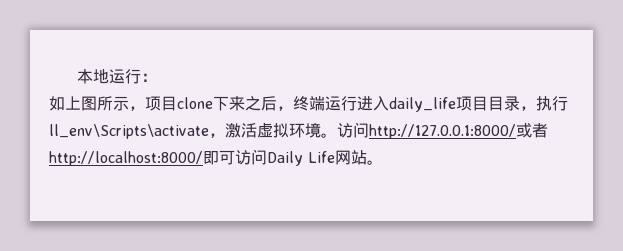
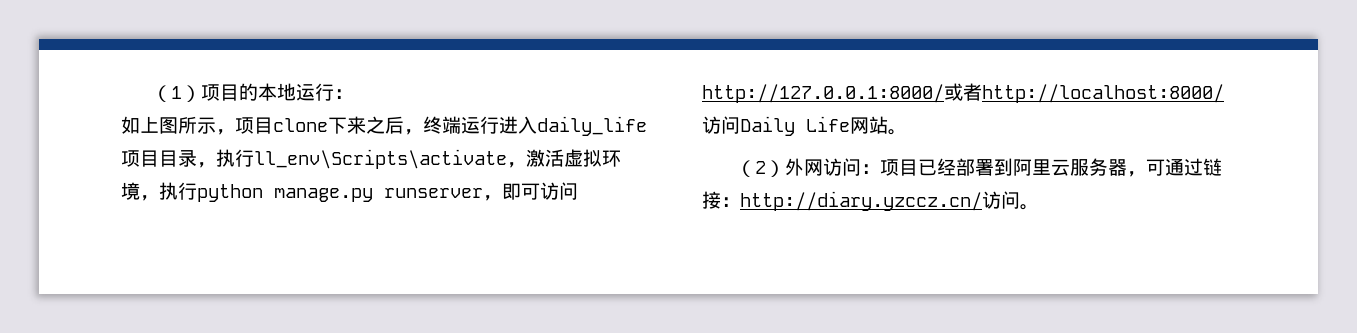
- 本地运行：
+ （1）项目的本地运行：
- 如上图所示，项目clone下来之后，终端运行进入daily_life项目目录，执行ll_env\Scripts\activate，激活虚拟环境。访问http://127.0.0.1:8000/或者http://localhost:8000/即可访问Daily Life网站。
+ 如上图所示，项目clone下来之后，终端运行进入daily_life项目目录，执行ll_env\Scripts\activate，激活虚拟环境，执行python manage.py runserver，即可访问http://127.0.0.1:8000/或者http://localhost:8000/访问Daily Life网站。
+ （2）外网访问：项目已经部署到阿里云服务器，可通过链接：http://diary.yzccz.cn/访问。

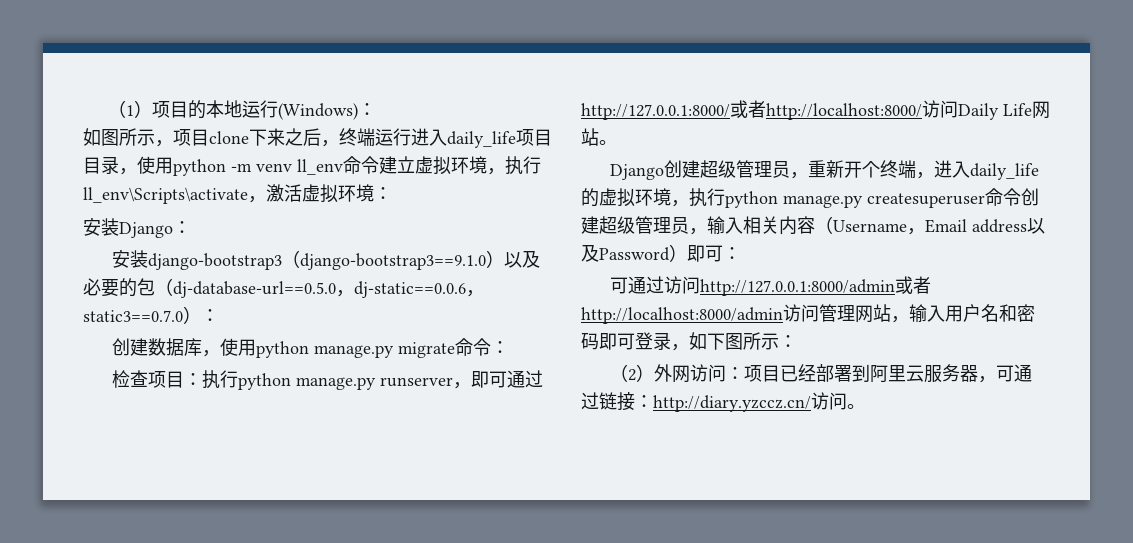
- （1）项目的本地运行：
+ （1）项目的本地运行(Windows)：
- 如上图所示，项目clone下来之后，终端运行进入daily_life项目目录，执行ll_env\Scripts\activate，激活虚拟环境，执行python manage.py runserver，即可访问http://127.0.0.1:8000/或者http://localhost:8000/访问Daily Life网站。
+ 如图所示，项目clone下来之后，终端运行进入daily_life项目目录，使用python -m venv ll_env命令建立虚拟环境，执行ll_env\Scripts\activate，激活虚拟环境：
+ 安装Django：
+ 安装django-bootstrap3（django-bootstrap3==9.1.0）以及必要的包（dj-database-url==0.5.0，dj-static==0.0.6，static3==0.7.0）：
+ 创建数据库，使用python manage.py migrate命令：
+ 检查项目：执行python manage.py runserver，即可通过http://127.0.0.1:8000/或者http://localhost:8000/访问Daily Life网站。
+ Django创建超级管理员，重新开个终端，进入daily_life的虚拟环境，执行python manage.py createsuperuser命令创建超级管理员，输入相关内容（Username，Email address以及Password）即可：
+ 可通过访问http://127.0.0.1:8000/admin或者http://localhost:8000/admin访问管理网站，输入用户名和密码即可登录，如下图所示：

